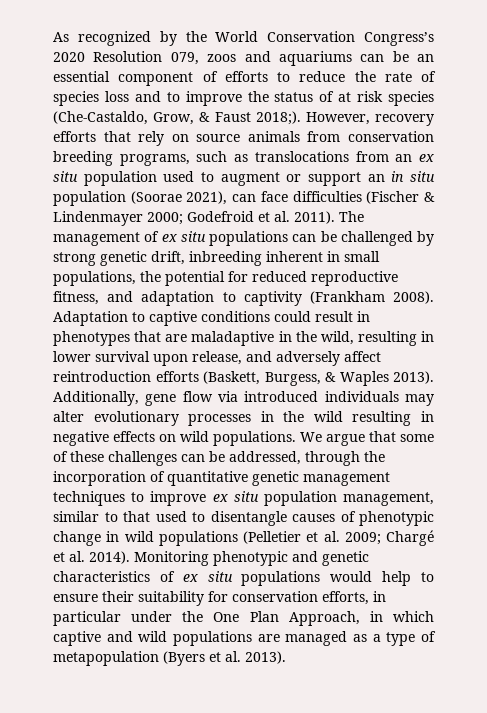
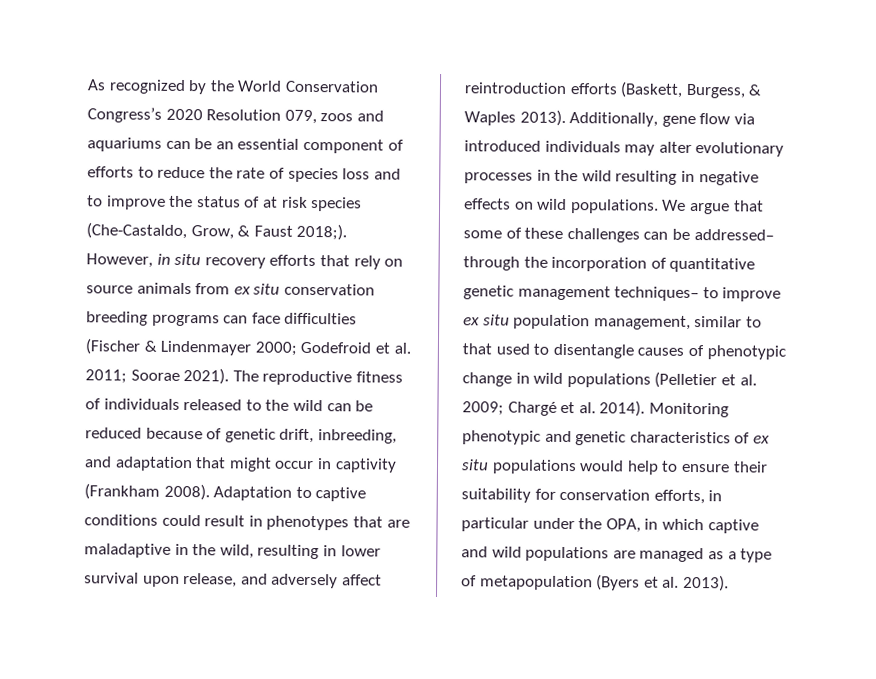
- However, recovery efforts that rely on source animals from conservation breeding programs, such as translocations from an ex situ population used to augment or support an in situ population (Soorae 2021), can face difficulties (Fischer & Lindenmayer 2000; Godefroid et al. 2011). The management of ex situ populations can be challenged by strong genetic drift, inbreeding inherent in small populations, the potential for reduced reproductive fitness, and adaptation to captivity (Frankham 2008).
+ However, in situ recovery efforts that rely on source animals from ex situ conservation breeding programs can face difficulties (Fischer & Lindenmayer 2000; Godefroid et al. 2011; Soorae 2021). The reproductive fitness of individuals released to the wild can be reduced because of genetic drift, inbreeding, and adaptation that might occur in captivity (Frankham 2008).
- We argue that some of these challenges can be addressed, through the incorporation of quantitative genetic management techniques to improve ex situ population management, similar to that used to disentangle causes of phenotypic change in wild populations (Pelletier et al. 2009; Chargé et al. 2014).
+ We argue that some of these challenges can be addressed– through the incorporation of quantitative genetic management techniques– to improve ex situ population management, similar to that used to disentangle causes of phenotypic change in wild populations (Pelletier et al. 2009; Chargé et al. 2014).
- Monitoring phenotypic and genetic characteristics of ex situ populations would help to ensure their suitability for conservation efforts, in particular under the One Plan Approach, in which captive and wild populations are managed as a type of metapopulation (Byers et al. 2013).
+ Monitoring phenotypic and genetic characteristics of ex situ populations would help to ensure their suitability for conservation efforts, in particular under the OPA, in which captive and wild populations are managed as a type of metapopulation (Byers et al. 2013).

